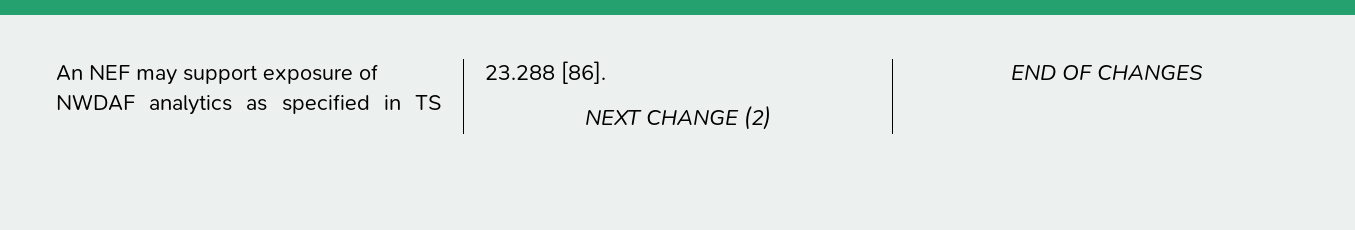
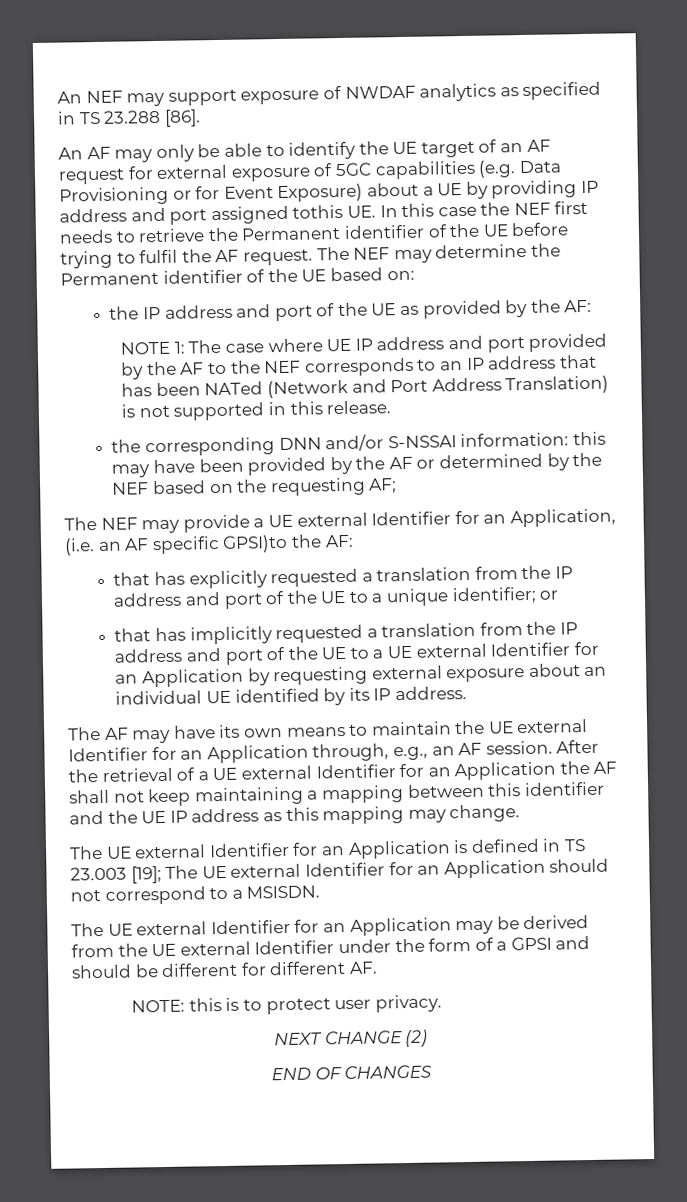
+ An AF may only be able to identify the UE target of an AF request for external exposure of 5GC capabilities (e.g. Data Provisioning or for Event Exposure) about a UE by providing IP address and port assigned tothis UE. In this case the NEF first needs to retrieve the Permanent identifier of the UE before trying to fulfil the AF request. The NEF may determine the Permanent identifier of the UE based on:
+ the IP address and port of the UE as provided by the AF:
+ NOTE 1: The case where UE IP address and port provided by the AF to the NEF corresponds to an IP address that has been NATed (Network and Port Address Translation) is not supported in this release.
+ the corresponding DNN and/or S-NSSAI information: this may have been provided by the AF or determined by the NEF based on the requesting AF;
+ The NEF may provide a UE external Identifier for an Application, (i.e. an AF specific GPSI)to the AF:
+ that has explicitly requested a translation from the IP address and port of the UE to a unique identifier; or
+ that has implicitly requested a translation from the IP address and port of the UE to a UE external Identifier for an Application by requesting external exposure about an individual UE identified by its IP address.
+ The AF may have its own means to maintain the UE external Identifier for an Application through, e.g., an AF session. After the retrieval of a UE external Identifier for an Application the AF shall not keep maintaining a mapping between this identifier and the UE IP address as this mapping may change.
+ The UE external Identifier for an Application is defined in TS 23.003 [19]; The UE external Identifier for an Application should not correspond to a MSISDN.
+ The UE external Identifier for an Application may be derived from the UE external Identifier under the form of a GPSI and should be different for different AF.
+ NOTE: this is to protect user privacy.

